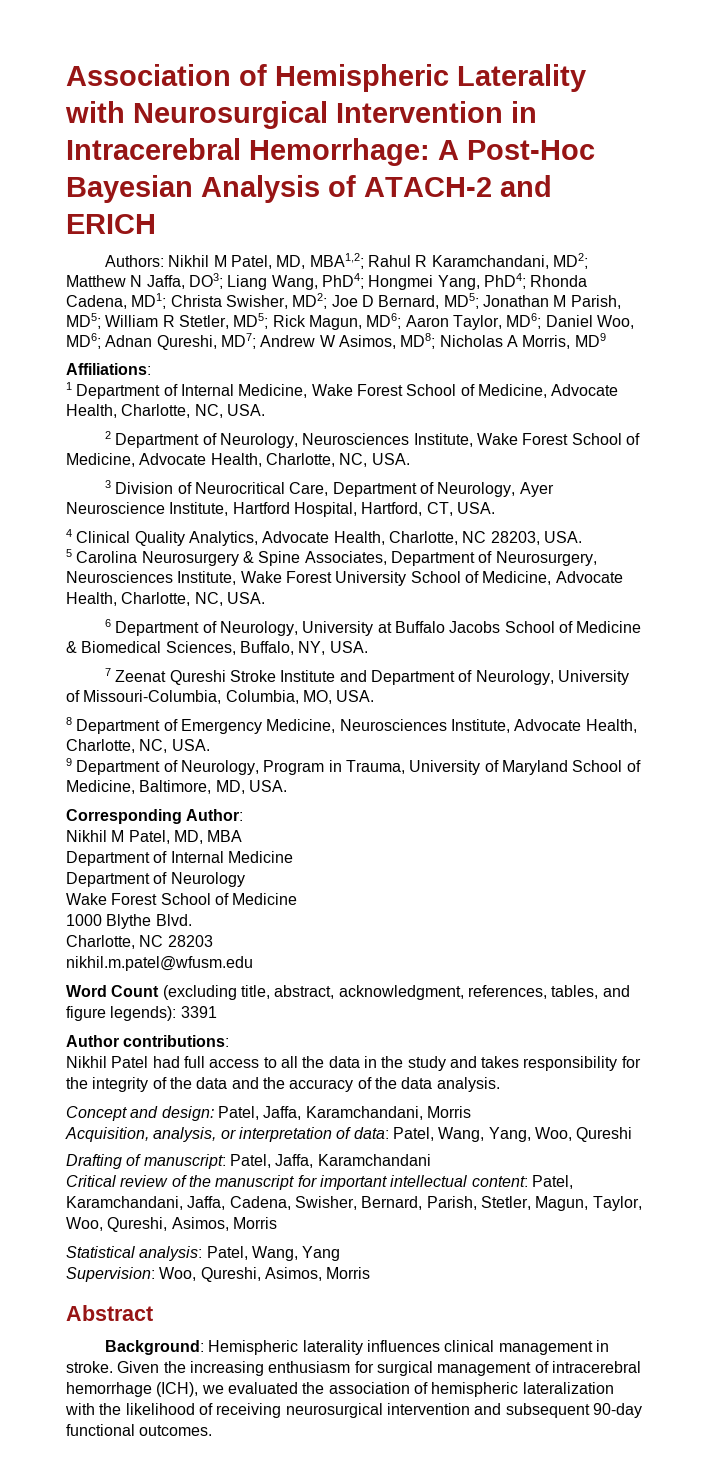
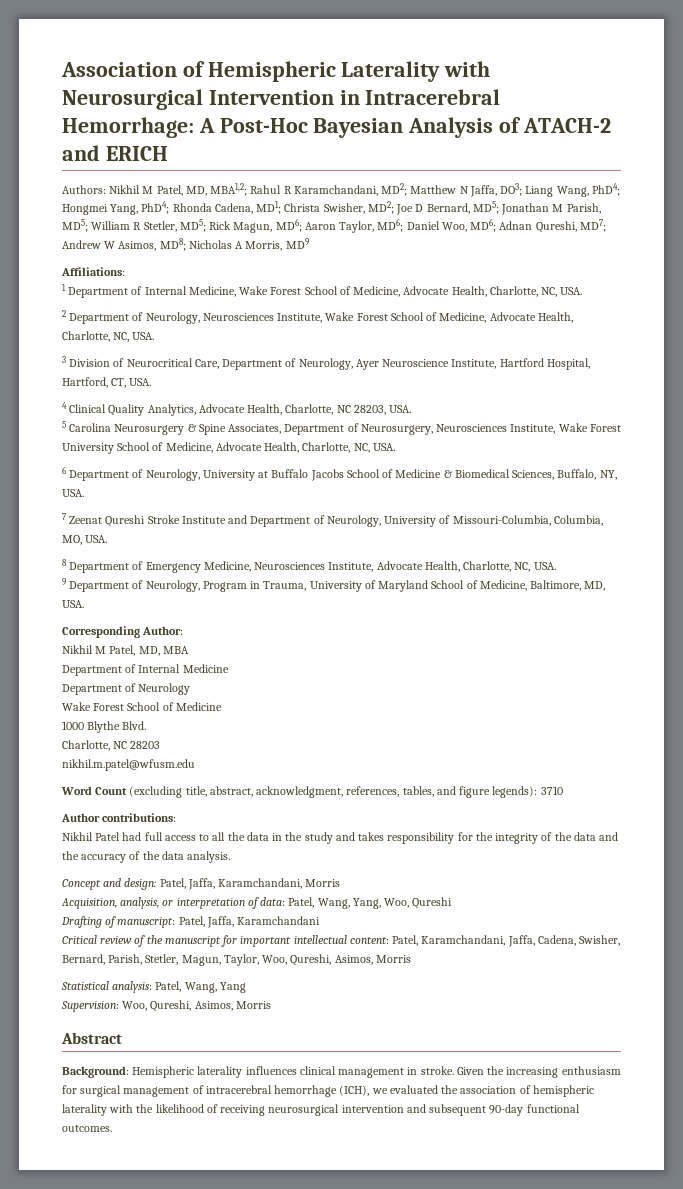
- Word Count (excluding title, abstract, acknowledgment, references, tables, and figure legends): 3391
+ Word Count (excluding title, abstract, acknowledgment, references, tables, and figure legends): 3710
- Given the increasing enthusiasm for surgical management of intracerebral hemorrhage (ICH), we evaluated the association of hemispheric lateralization with the likelihood of receiving neurosurgical intervention and subsequent 90-day functional outcomes.
+ Given the increasing enthusiasm for surgical management of intracerebral hemorrhage (ICH), we evaluated the association of hemispheric laterality with the likelihood of receiving neurosurgical intervention and subsequent 90-day functional outcomes.

